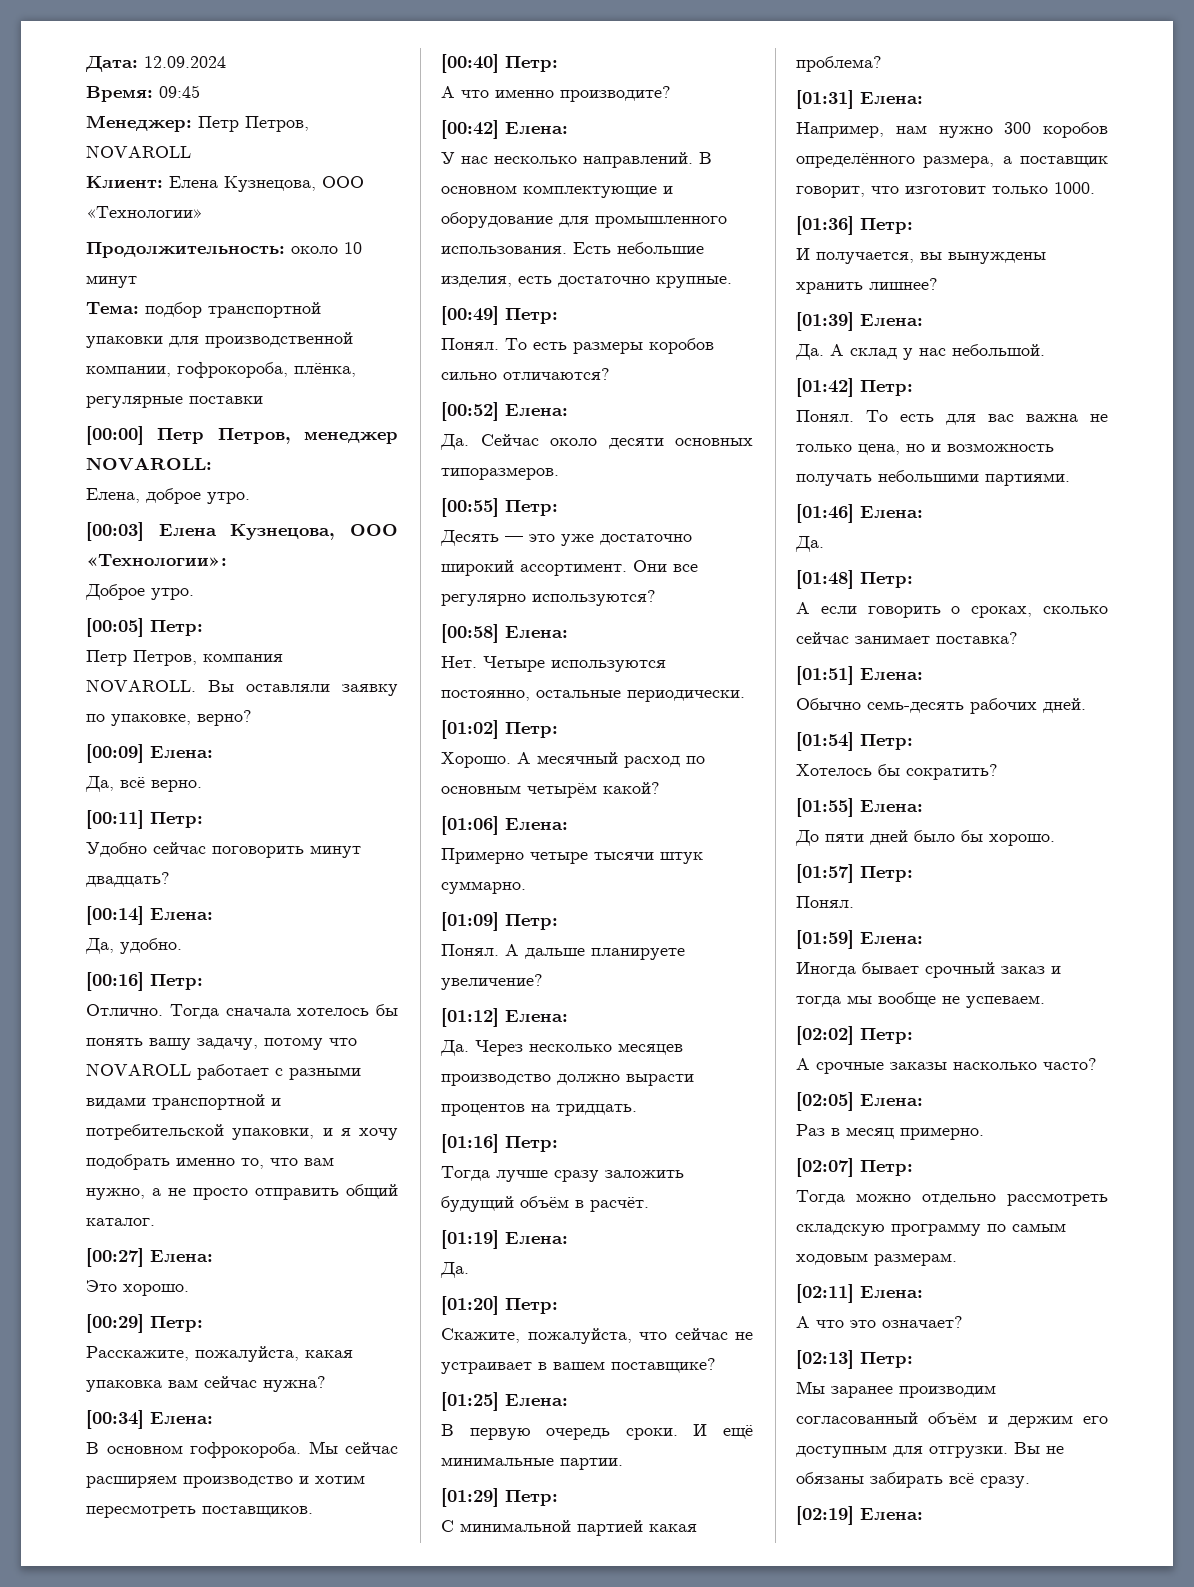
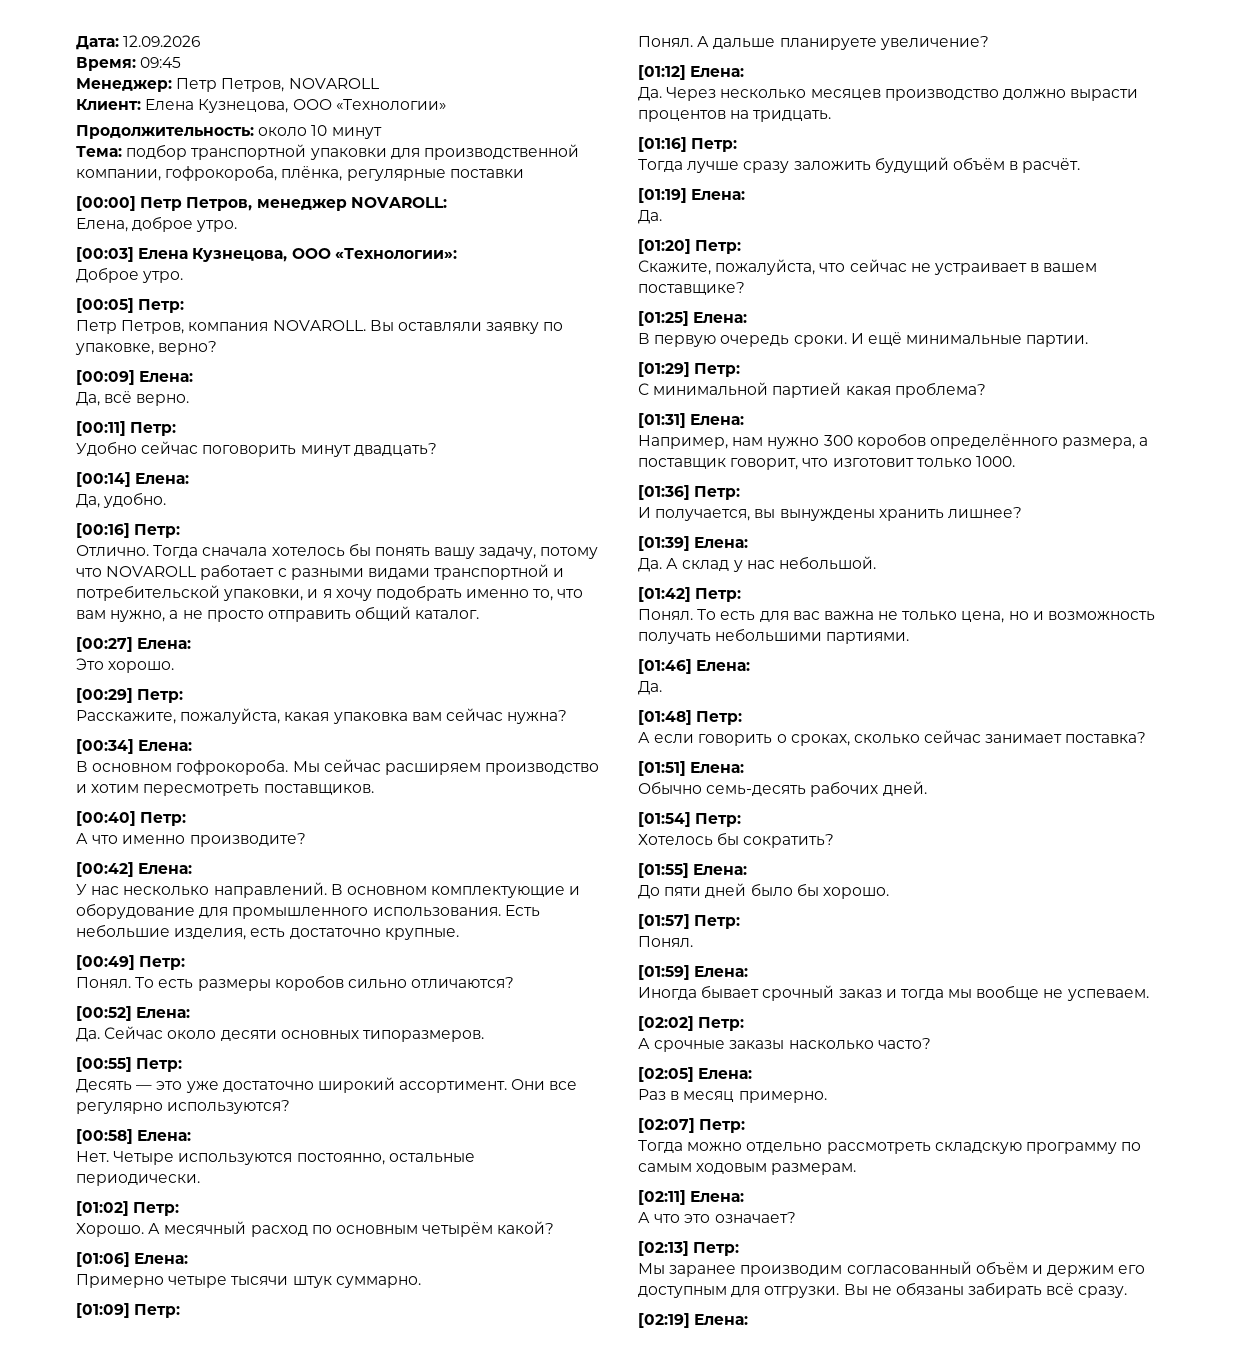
- Дата: 12.09.2024
+ Дата: 12.09.2026

